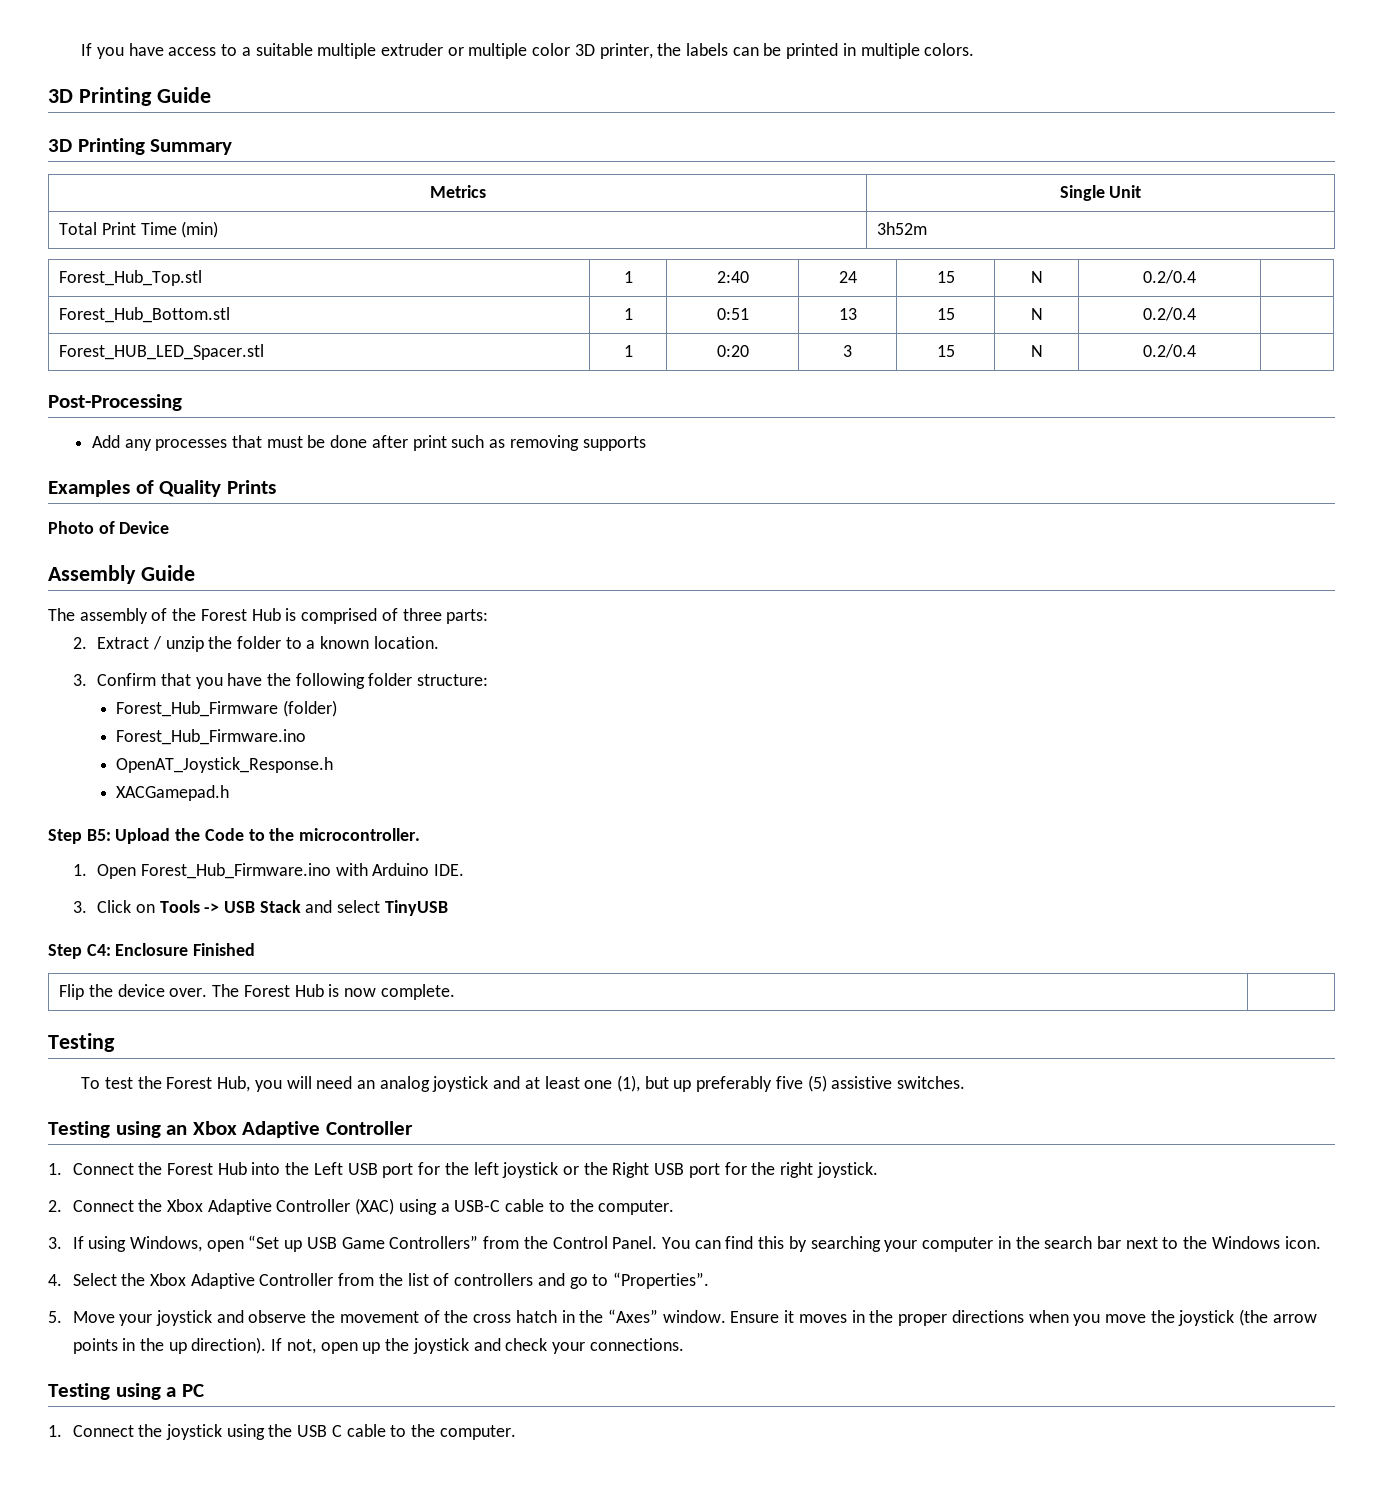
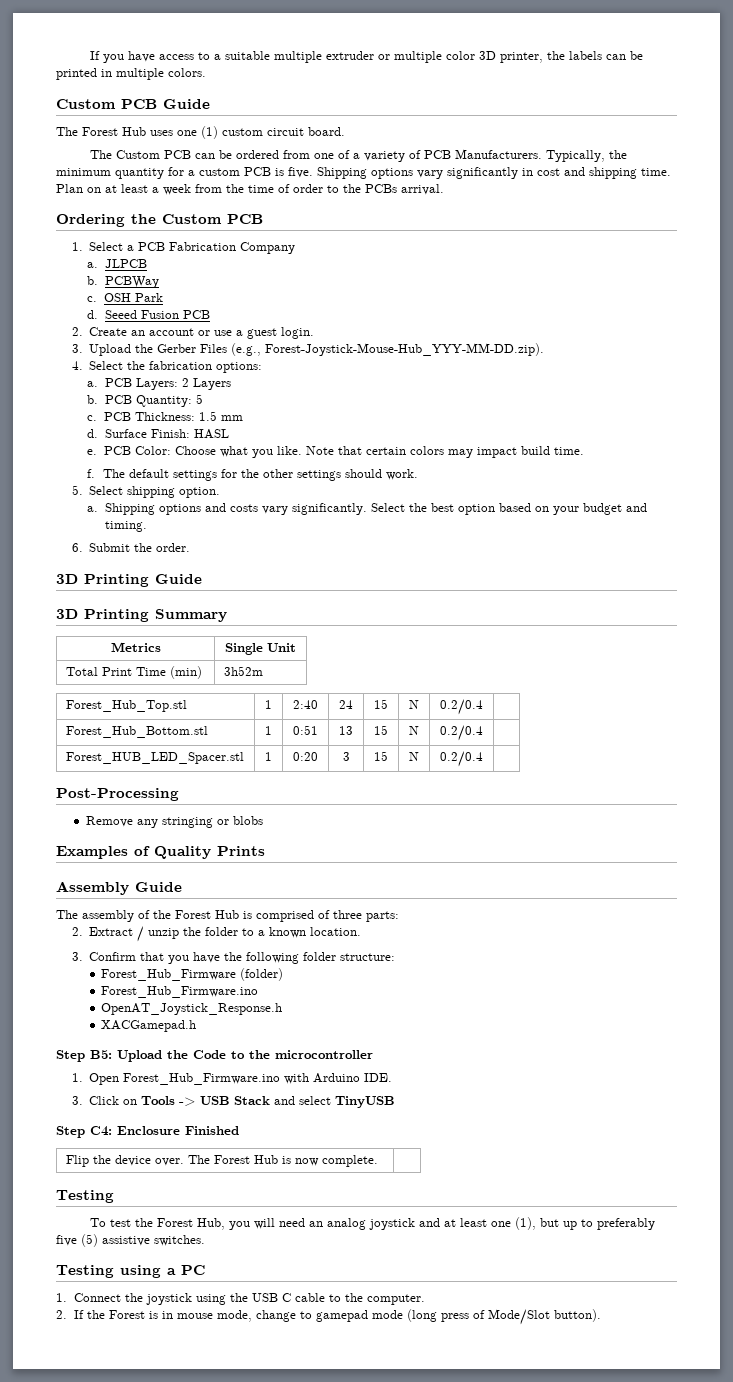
+ Custom PCB Guide
+ The Forest Hub uses one (1) custom circuit board.
+ The Custom PCB can be ordered from one of a variety of PCB Manufacturers. Typically, the minimum quantity for a custom PCB is five. Shipping options vary significantly in cost and shipping time. Plan on at least a week from the time of order to the PCBs arrival.
+ Ordering the Custom PCB
+ 1. Select a PCB Fabrication Company
+ a. JLPCB
+ b. PCBWay
+ c. OSH Park
+ d. Seeed Fusion PCB
+ 2. Create an account or use a guest login.
+ 3. Upload the Gerber Files (e.g., Forest-Joystick-Mouse-Hub_YYY-MM-DD.zip).
+ 4. Select the fabrication options:
+ a. PCB Layers: 2 Layers
+ b. PCB Quantity: 5
+ c. PCB Thickness: 1.5 mm
+ d. Surface Finish: HASL
+ e. PCB Color: Choose what you like. Note that certain colors may impact build time.
+ f. The default settings for the other settings should work.
+ 5. Select shipping option.
+ a. Shipping options and costs vary significantly. Select the best option based on your budget and timing.
+ 6. Submit the order.
- Add any processes that must be done after print such as removing supports
+ Remove any stringing or blobs
- Photo of Device
- Step B5: Upload the Code to the microcontroller.
+ Step B5: Upload the Code to the microcontroller
- To test the Forest Hub, you will need an analog joystick and at least one (1), but up preferably five (5) assistive switches.
+ To test the Forest Hub, you will need an analog joystick and at least one (1), but up to preferably five (5) assistive switches.
- Testing using an Xbox Adaptive Controller
- 1. Connect the Forest Hub into the Left USB port for the left joystick or the Right USB port for the right joystick.
- 2. Connect the Xbox Adaptive Controller (XAC) using a USB-C cable to the computer.
- 3. If using Windows, open “Set up USB Game Controllers” from the Control Panel. You can find this by searching your computer in the search bar next to the Windows icon.
- 4. Select the Xbox Adaptive Controller from the list of controllers and go to “Properties”.
- 5. Move your joystick and observe the movement of the cross hatch in the “Axes” window. Ensure it moves in the proper directions when you move the joystick (the arrow points in the up direction). If not, open up the joystick and check your connections.
+ 2. If the Forest is in mouse mode, change to gamepad mode (long press of Mode/Slot button).

